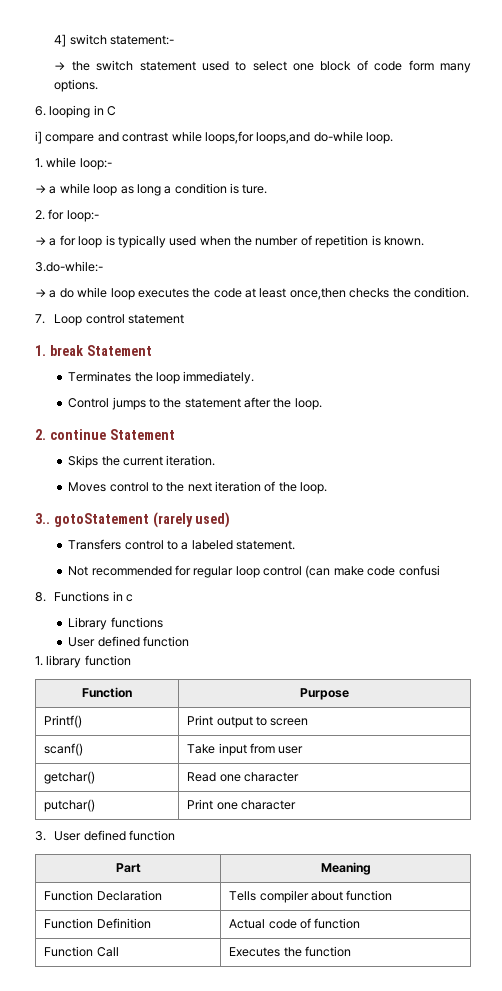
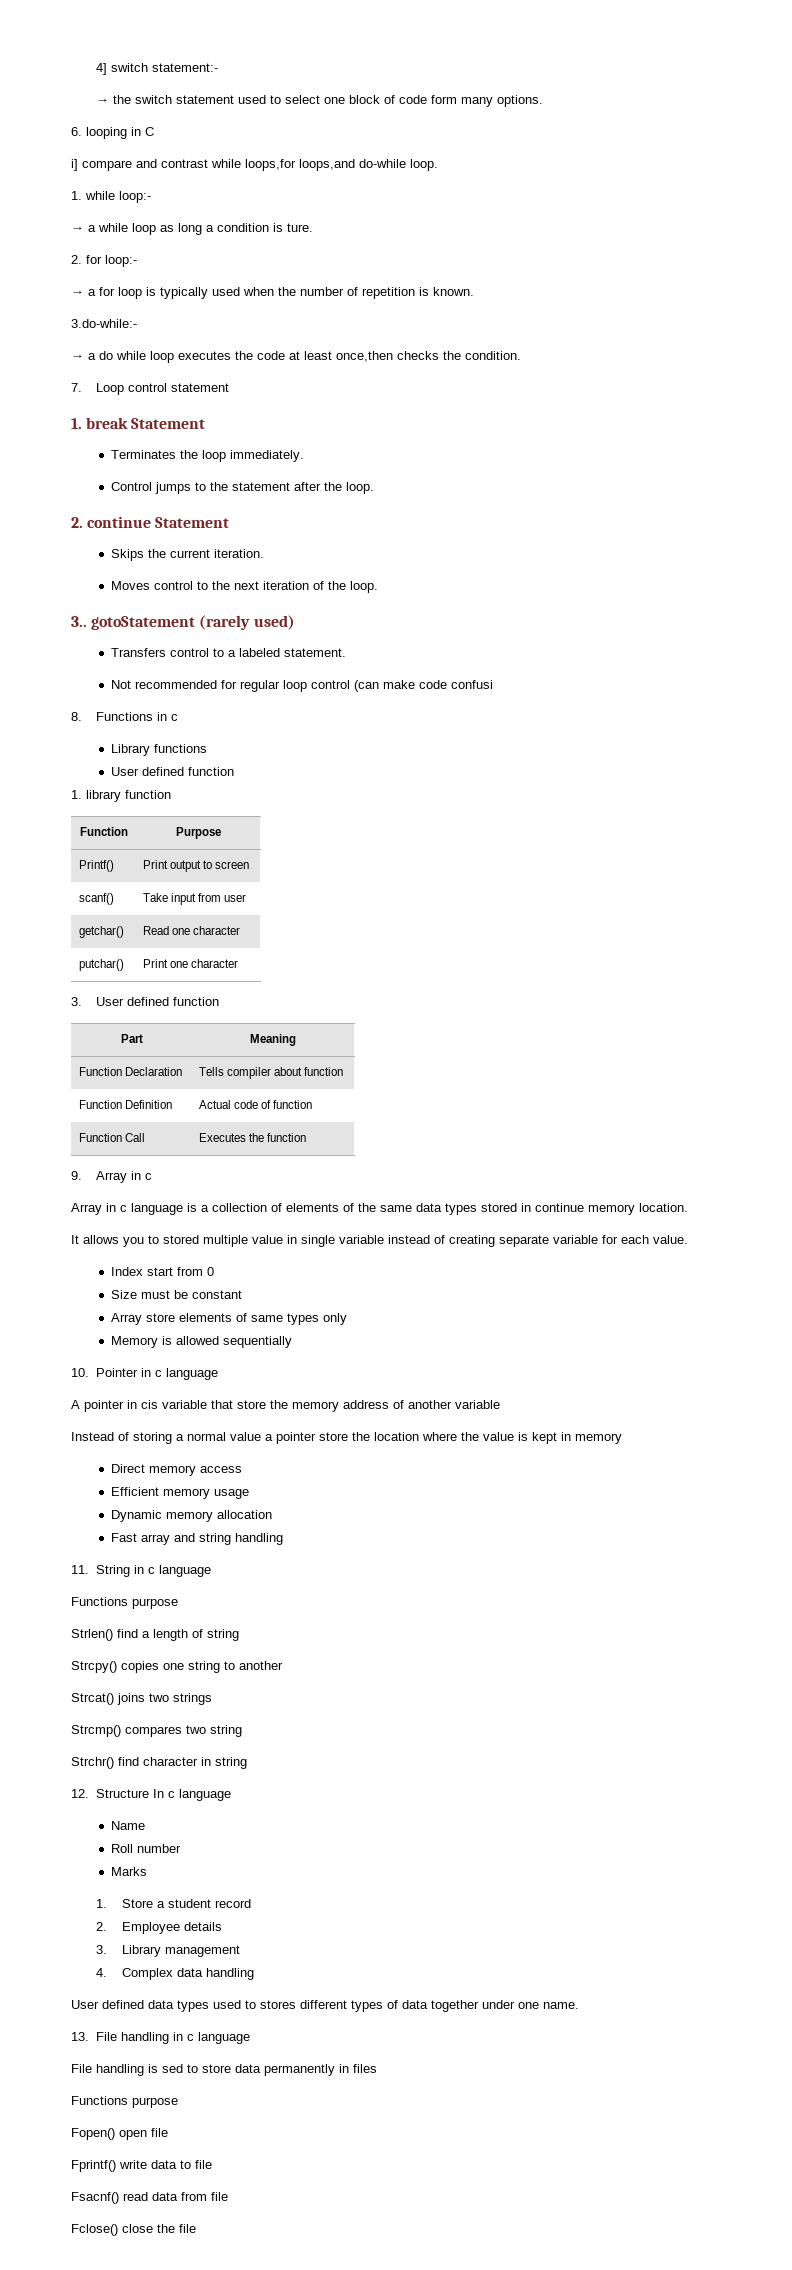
+ 9. Array in c
+ Array in c language is a collection of elements of the same data types stored in continue memory location.
+ It allows you to stored multiple value in single variable instead of creating separate variable for each value.
+ Index start from 0
+ Size must be constant
+ Array store elements of same types only
+ Memory is allowed sequentially
+ 10. Pointer in c language
+ A pointer in cis variable that store the memory address of another variable
+ Instead of storing a normal value a pointer store the location where the value is kept in memory
+ Direct memory access
+ Efficient memory usage
+ Dynamic memory allocation
+ Fast array and string handling
+ 11. String in c language
+ Functions purpose
+ Strlen() find a length of string
+ Strcpy() copies one string to another
+ Strcat() joins two strings
+ Strcmp() compares two string
+ Strchr() find character in string
+ 12. Structure In c language
+ Name
+ Roll number
+ Marks
+ 1. Store a student record
+ 2. Employee details
+ 3. Library management
+ 4. Complex data handling
+ User defined data types used to stores different types of data together under one name.
+ 13. File handling in c language
+ File handling is sed to store data permanently in files
+ Functions purpose
+ Fopen() open file
+ Fprintf() write data to file
+ Fsacnf() read data from file
+ Fclose() close the file

